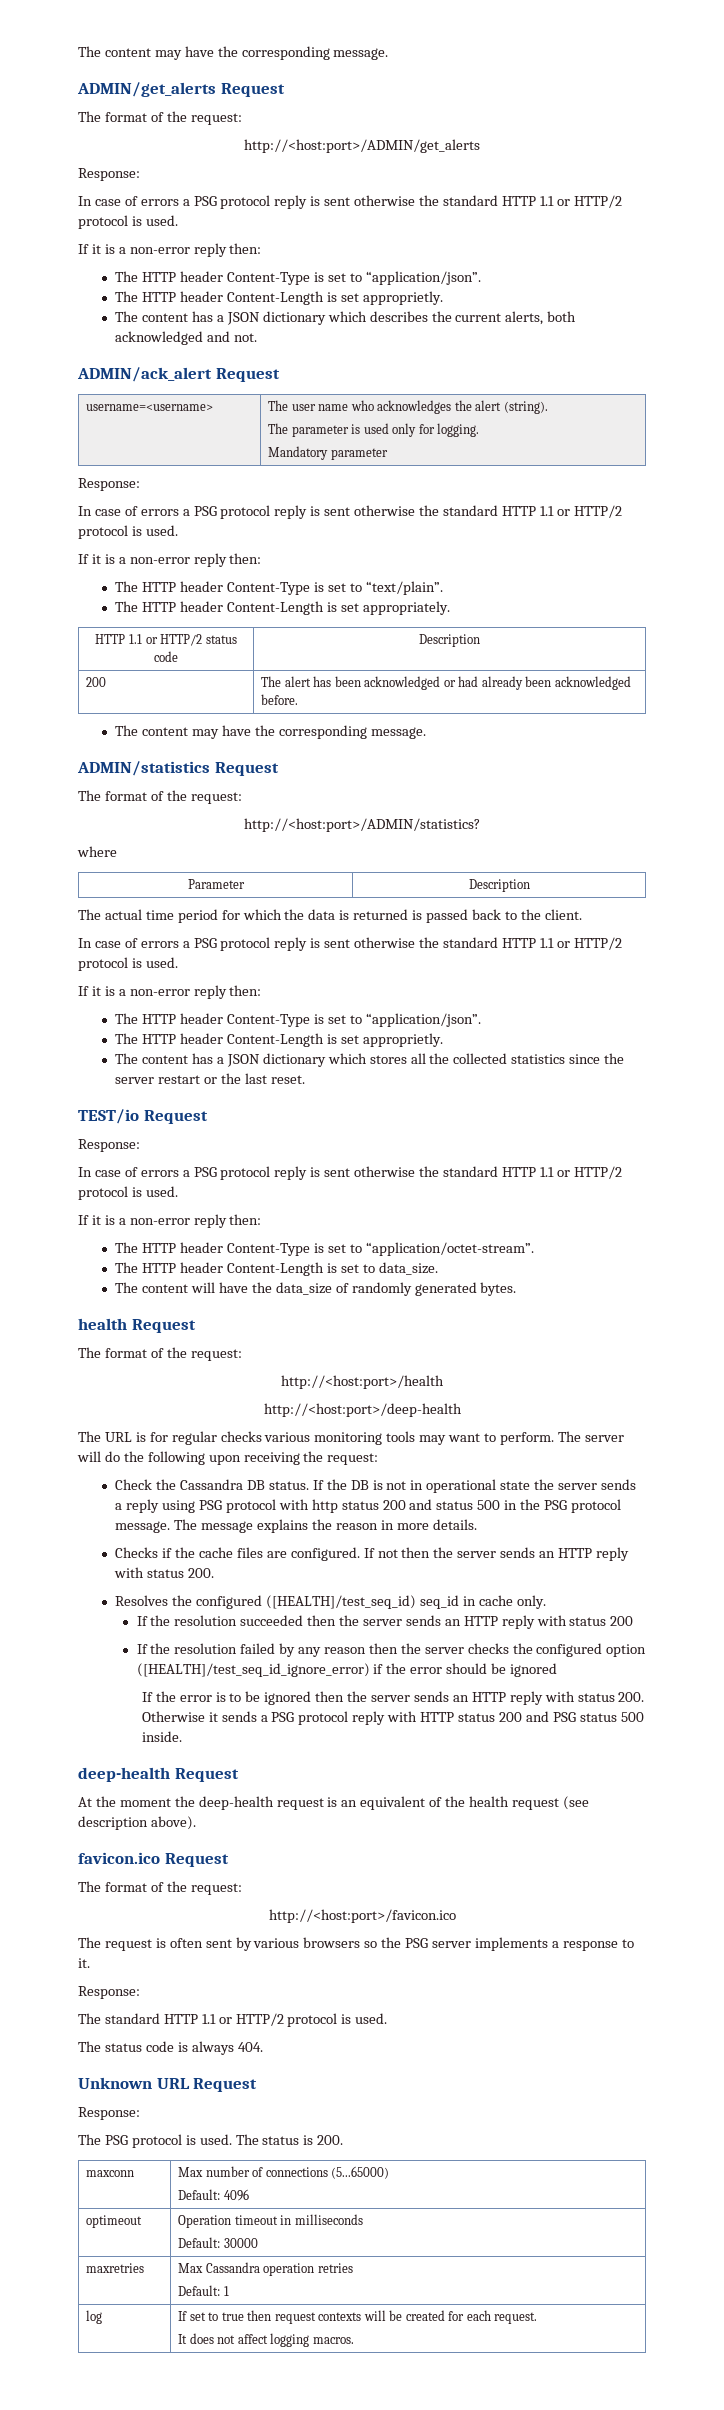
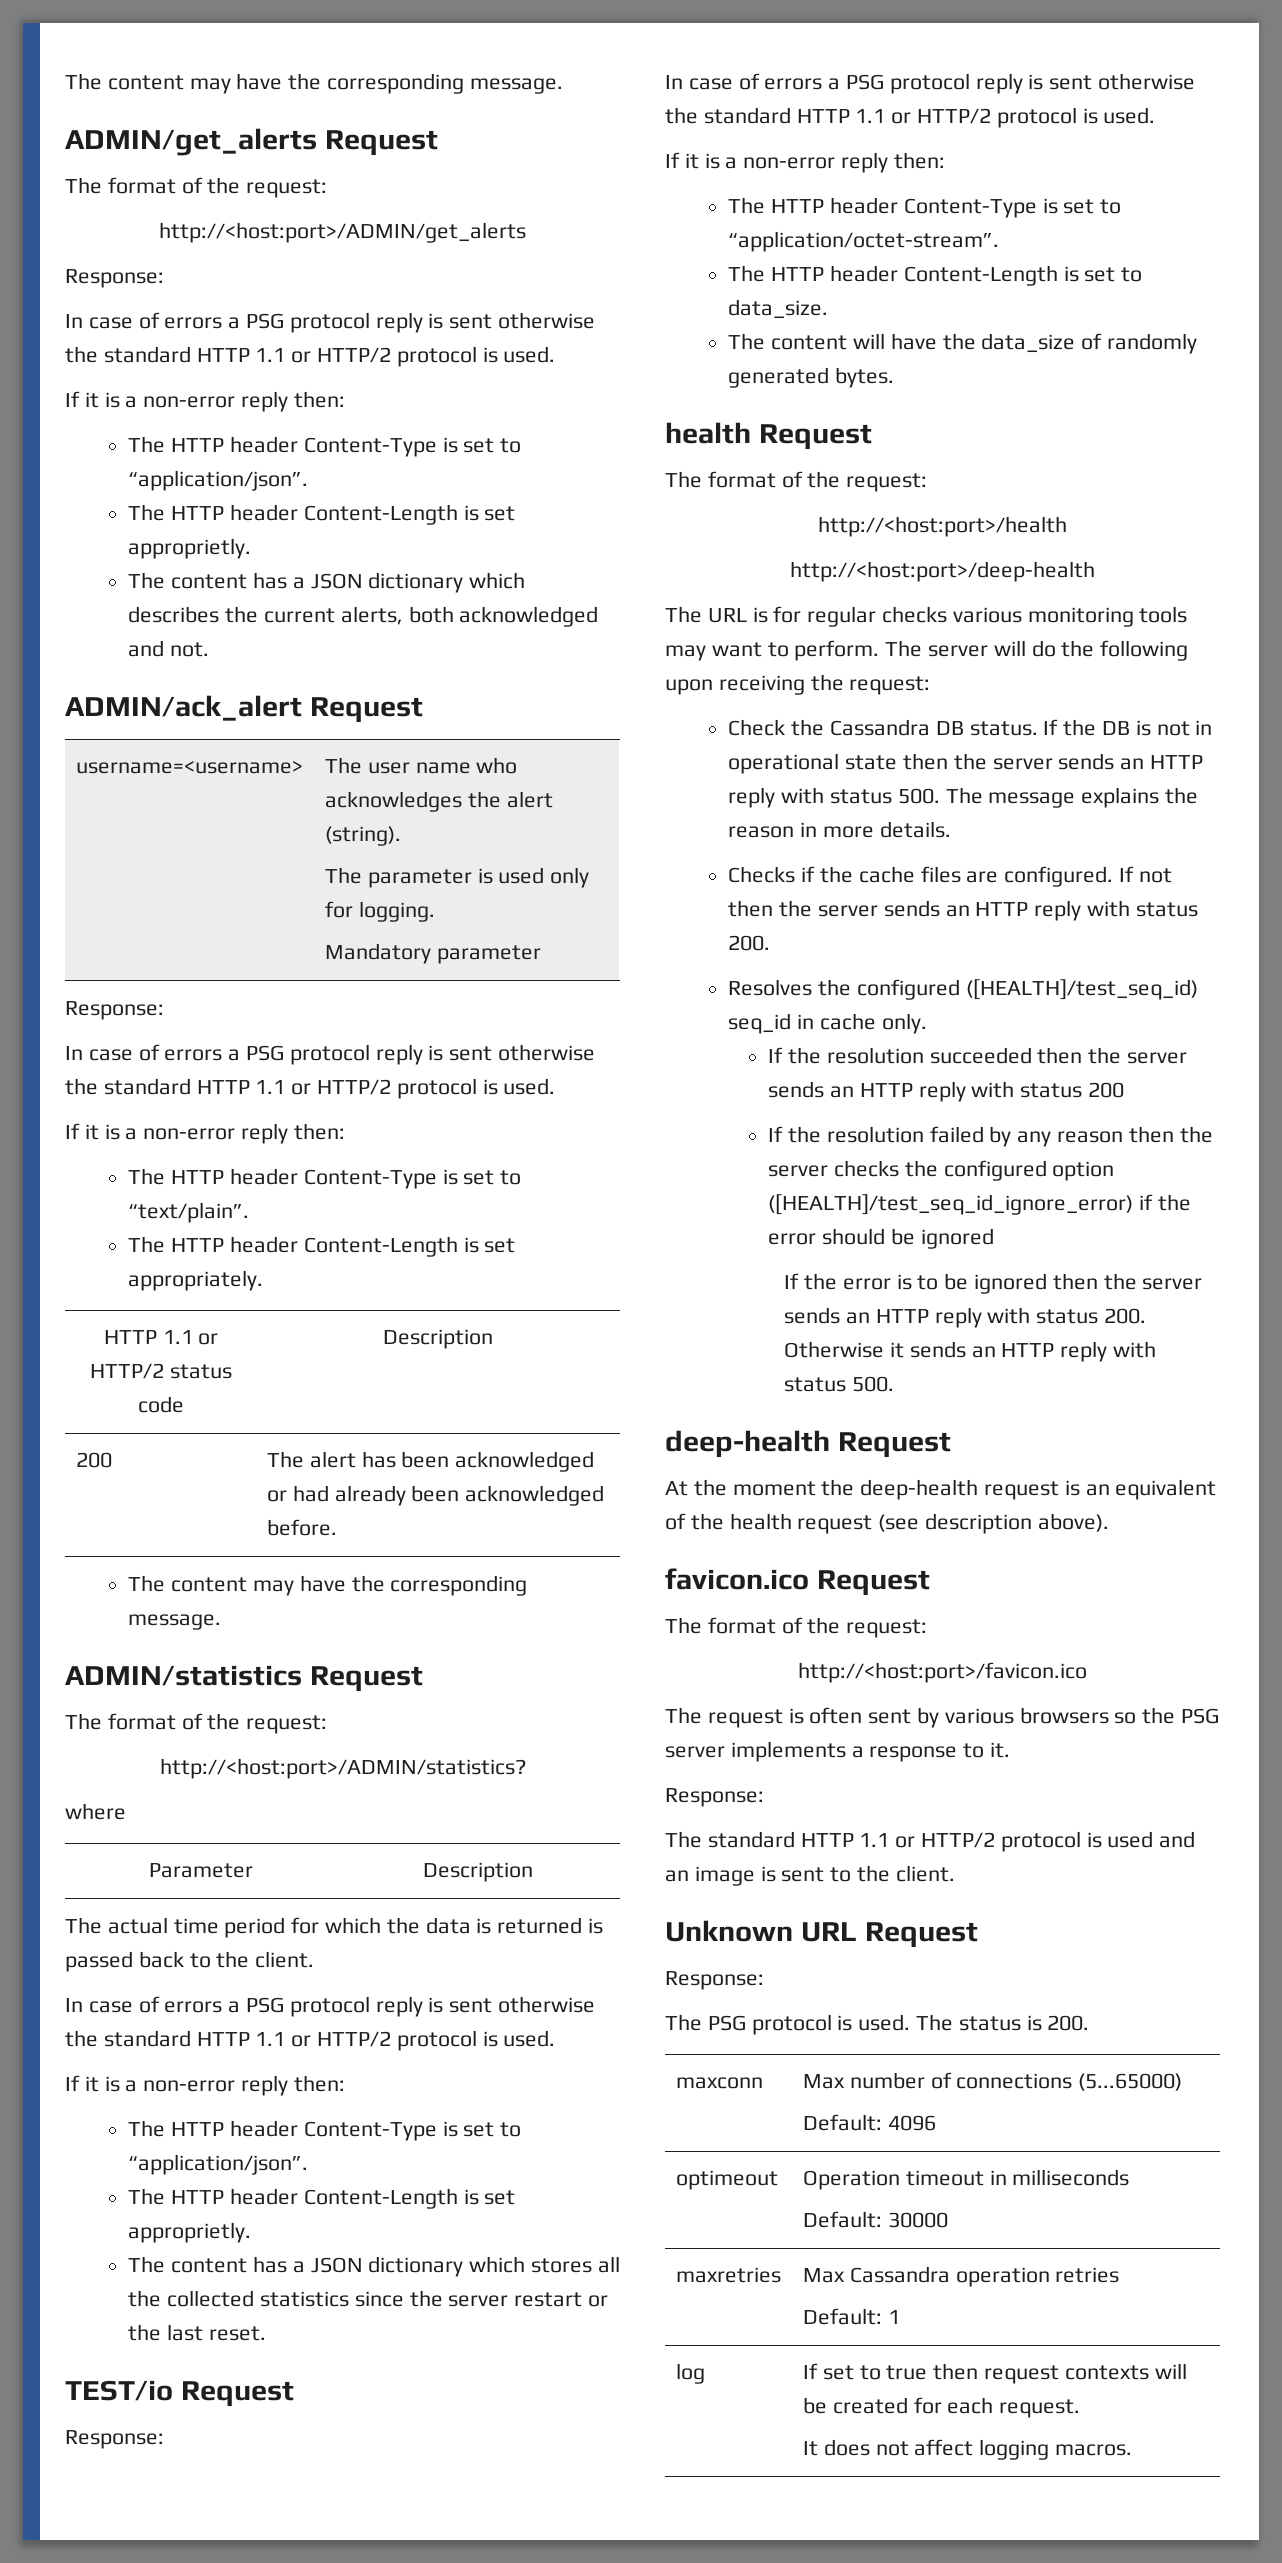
- If the DB is not in operational state the server sends a reply using PSG protocol with http status 200 and status 500 in the PSG protocol message. The message explains the reason in more details.
+ If the DB is not in operational state then the server sends an HTTP reply with status 500. The message explains the reason in more details.
- If the error is to be ignored then the server sends an HTTP reply with status 200. Otherwise it sends a PSG protocol reply with HTTP status 200 and PSG status 500 inside.
+ If the error is to be ignored then the server sends an HTTP reply with status 200. Otherwise it sends an HTTP reply with status 500.
- The standard HTTP 1.1 or HTTP/2 protocol is used.
- The status code is always 404.
+ The standard HTTP 1.1 or HTTP/2 protocol is used and an image is sent to the client.

